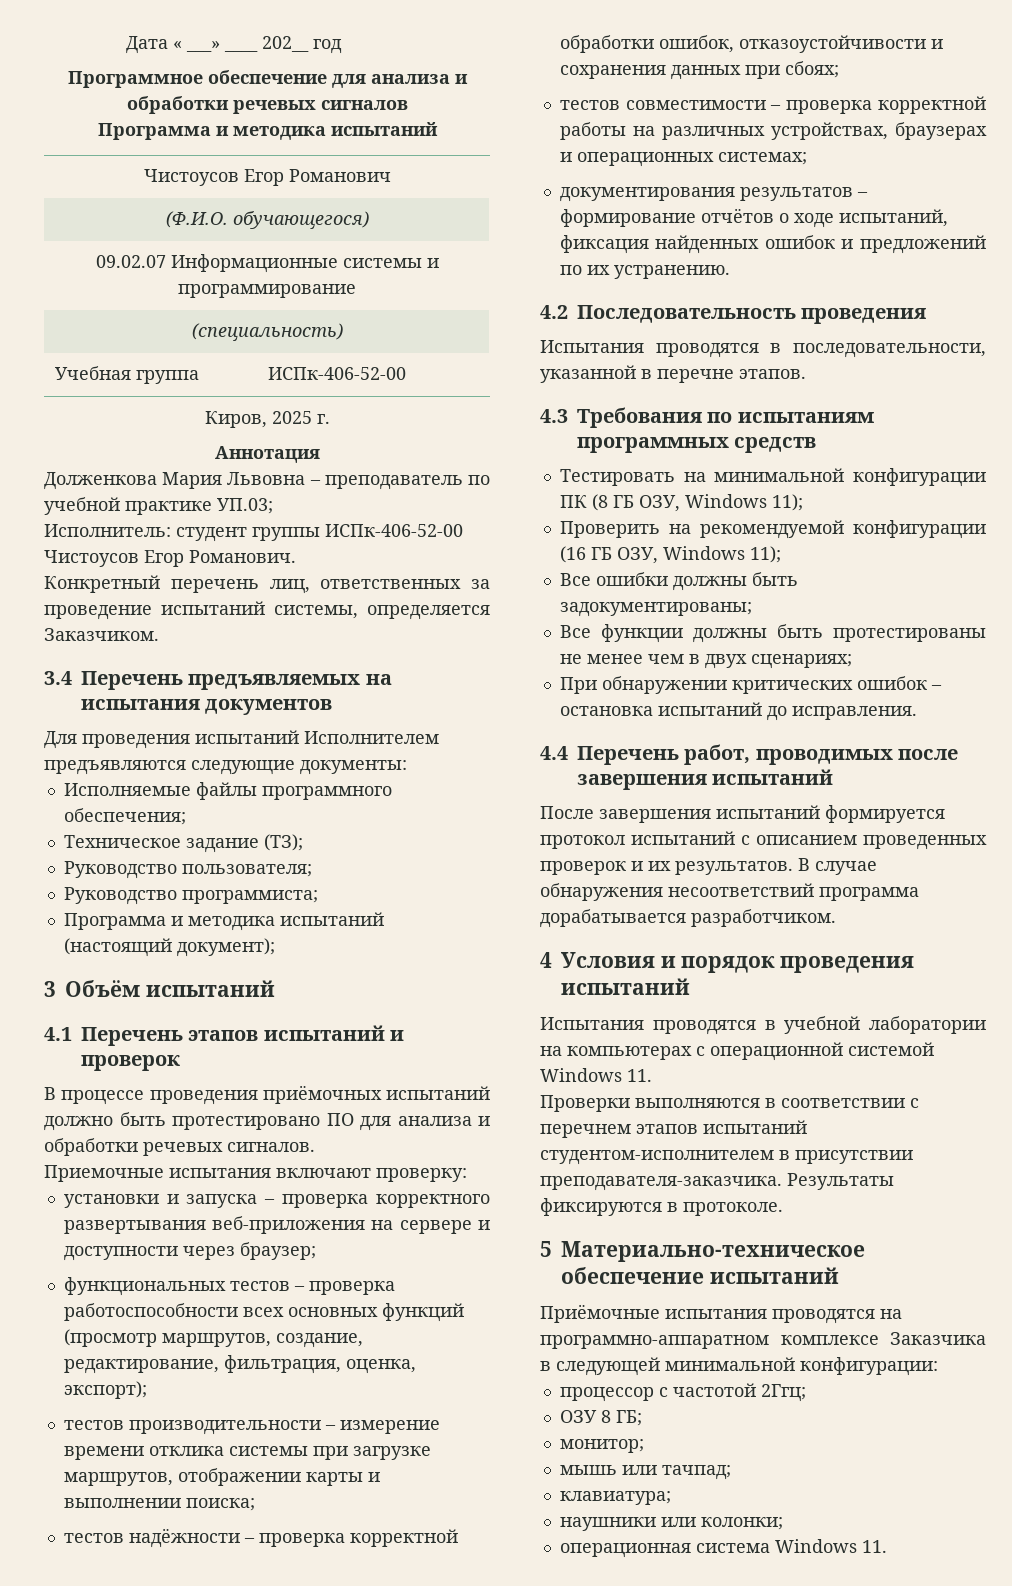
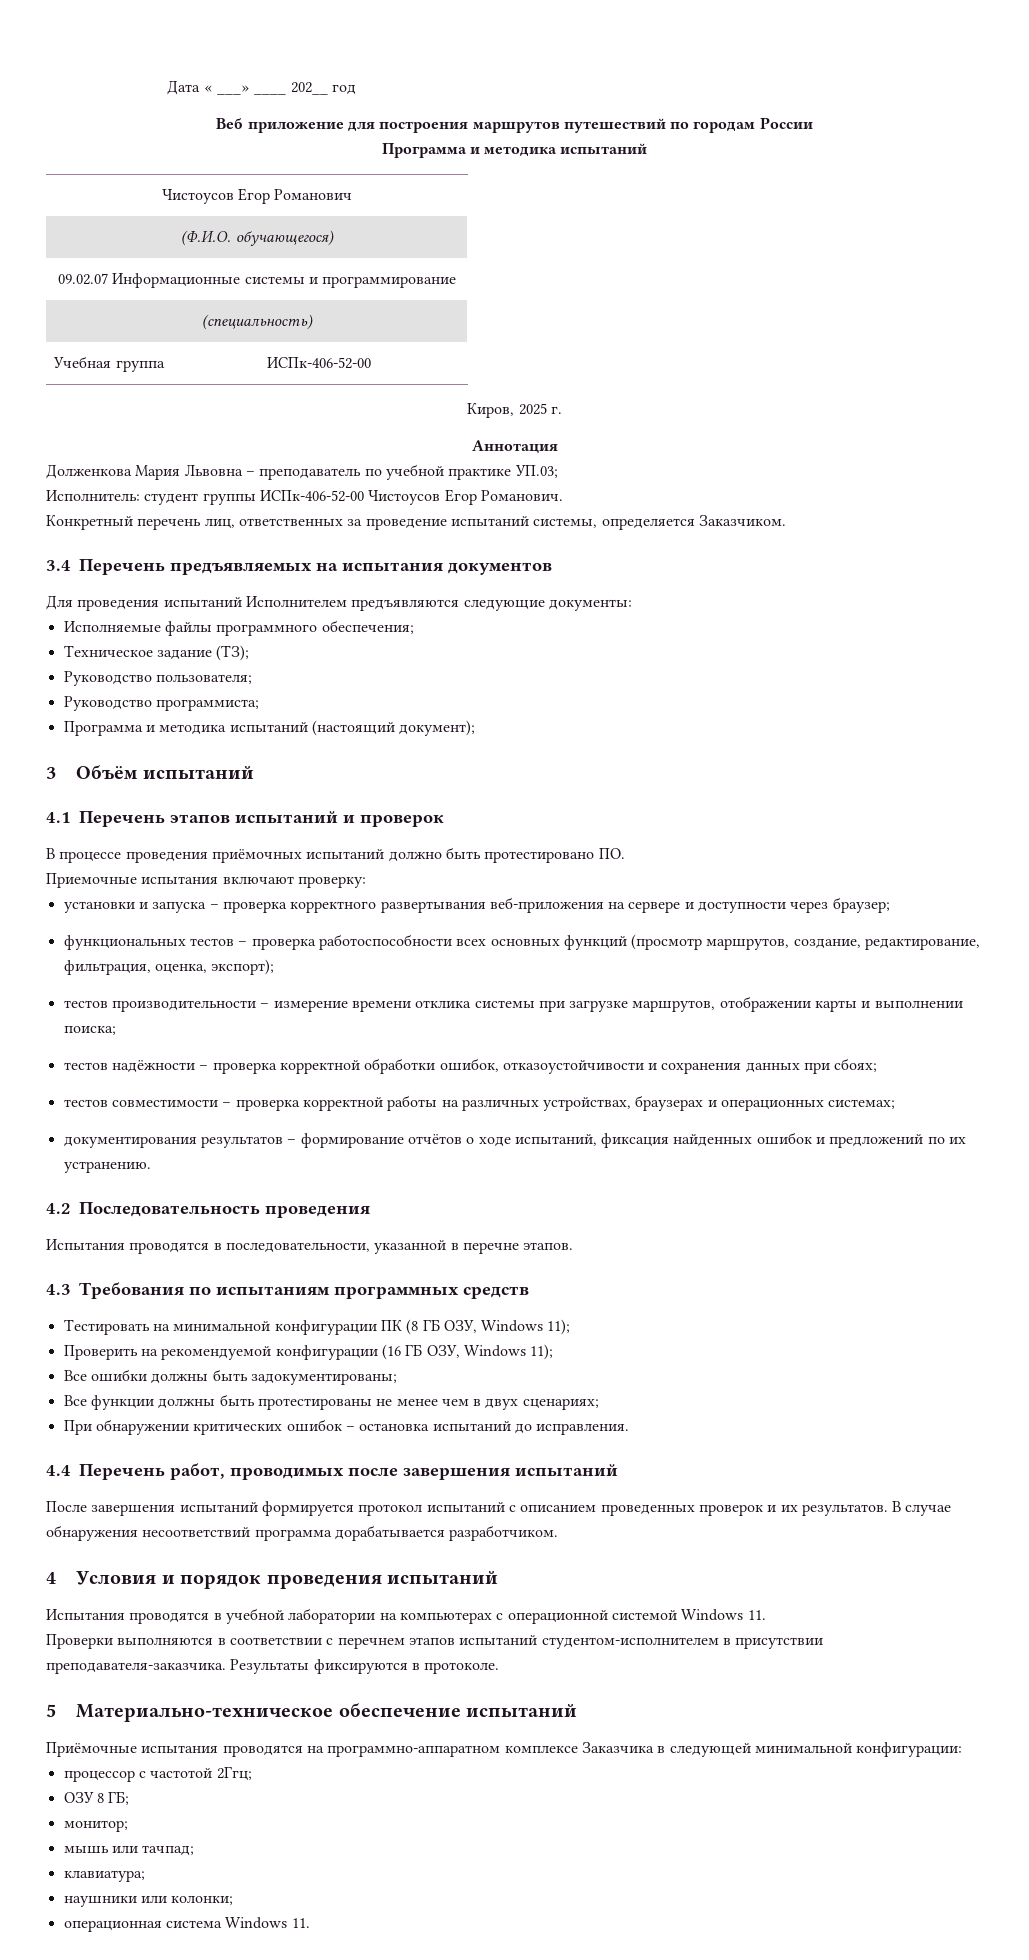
- Программное обеспечение для анализа и обработки речевых сигналов
+ Веб приложение для построения маршрутов путешествий по городам России
- В процессе проведения приёмочных испытаний должно быть протестировано ПО для анализа и обработки речевых сигналов.
+ В процессе проведения приёмочных испытаний должно быть протестировано ПО.

